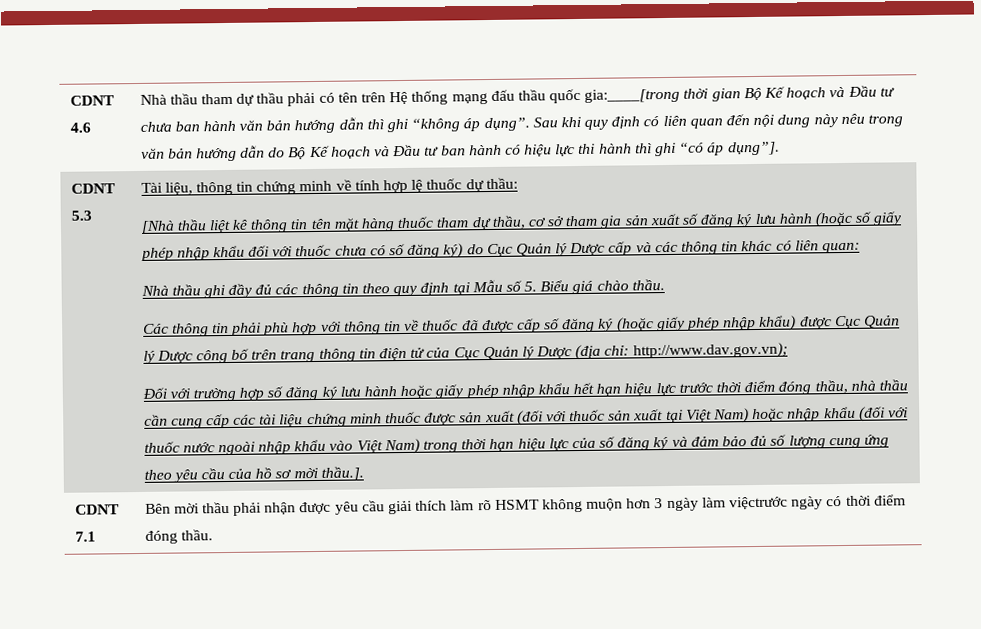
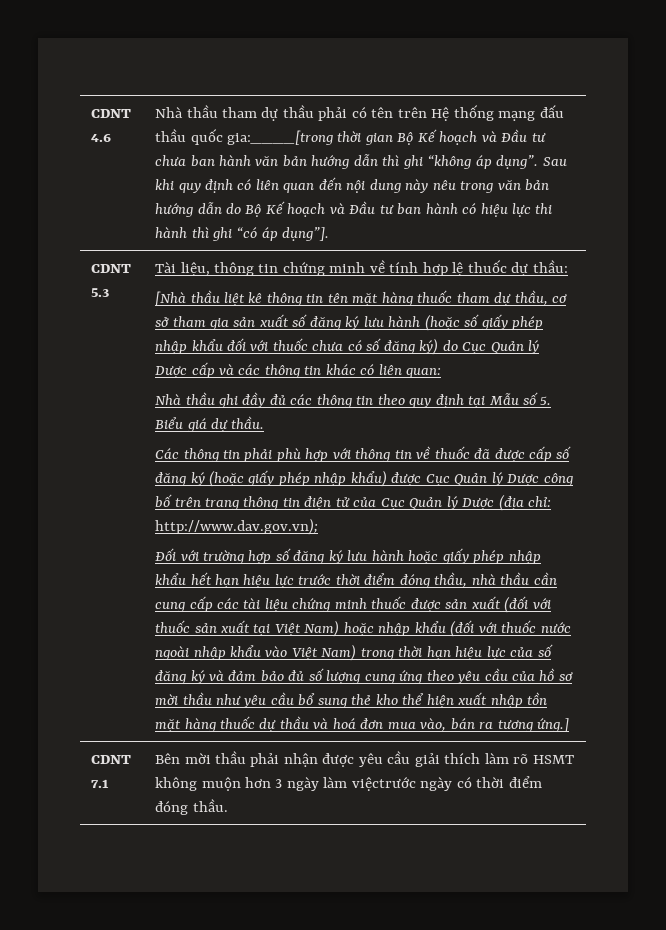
- Nhà thầu ghi đầy đủ các thông tin theo quy định tại Mẫu số 5. Biểu giá chào thầu.
+ Nhà thầu ghi đầy đủ các thông tin theo quy định tại Mẫu số 5. Biểu giá dự thầu.
- Đối với trường hợp số đăng ký lưu hành hoặc giấy phép nhập khẩu hết hạn hiệu lực trước thời điểm đóng thầu, nhà thầu cần cung cấp các tài liệu chứng minh thuốc được sản xuất (đối với thuốc sản xuất tại Việt Nam) hoặc nhập khẩu (đối với thuốc nước ngoài nhập khẩu vào Việt Nam) trong thời hạn hiệu lực của số đăng ký và đảm bảo đủ số lượng cung ứng theo yêu cầu của hồ sơ mời thầu.].
+ Đối với trường hợp số đăng ký lưu hành hoặc giấy phép nhập khẩu hết hạn hiệu lực trước thời điểm đóng thầu, nhà thầu cần cung cấp các tài liệu chứng minh thuốc được sản xuất (đối với thuốc sản xuất tại Việt Nam) hoặc nhập khẩu (đối với thuốc nước ngoài nhập khẩu vào Việt Nam) trong thời hạn hiệu lực của số đăng ký và đảm bảo đủ số lượng cung ứng theo yêu cầu của hồ sơ mời thầu như yêu cầu bổ sung thẻ kho thể hiện xuất nhập tồn mặt hàng thuốc dự thầu và hoá đơn mua vào, bán ra tương ứng.]

